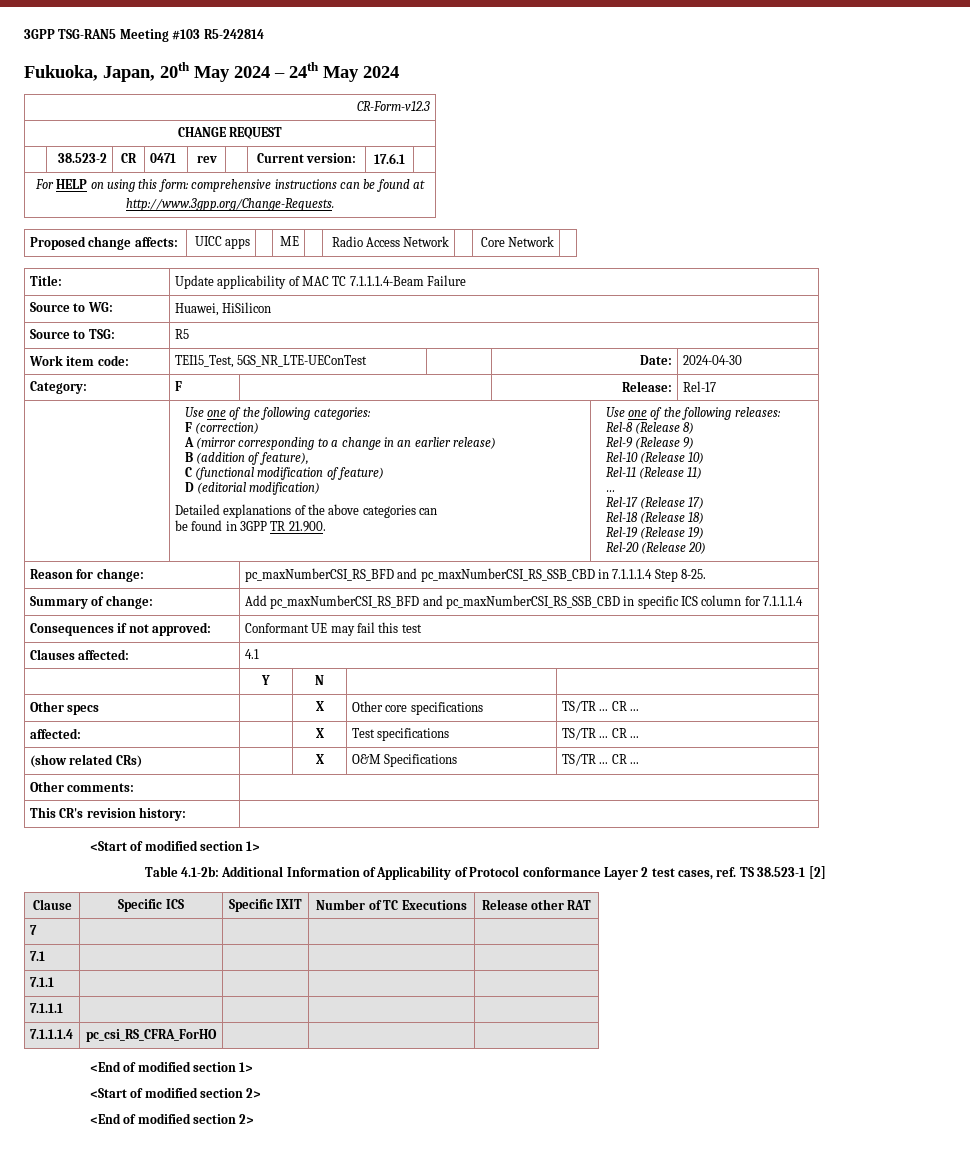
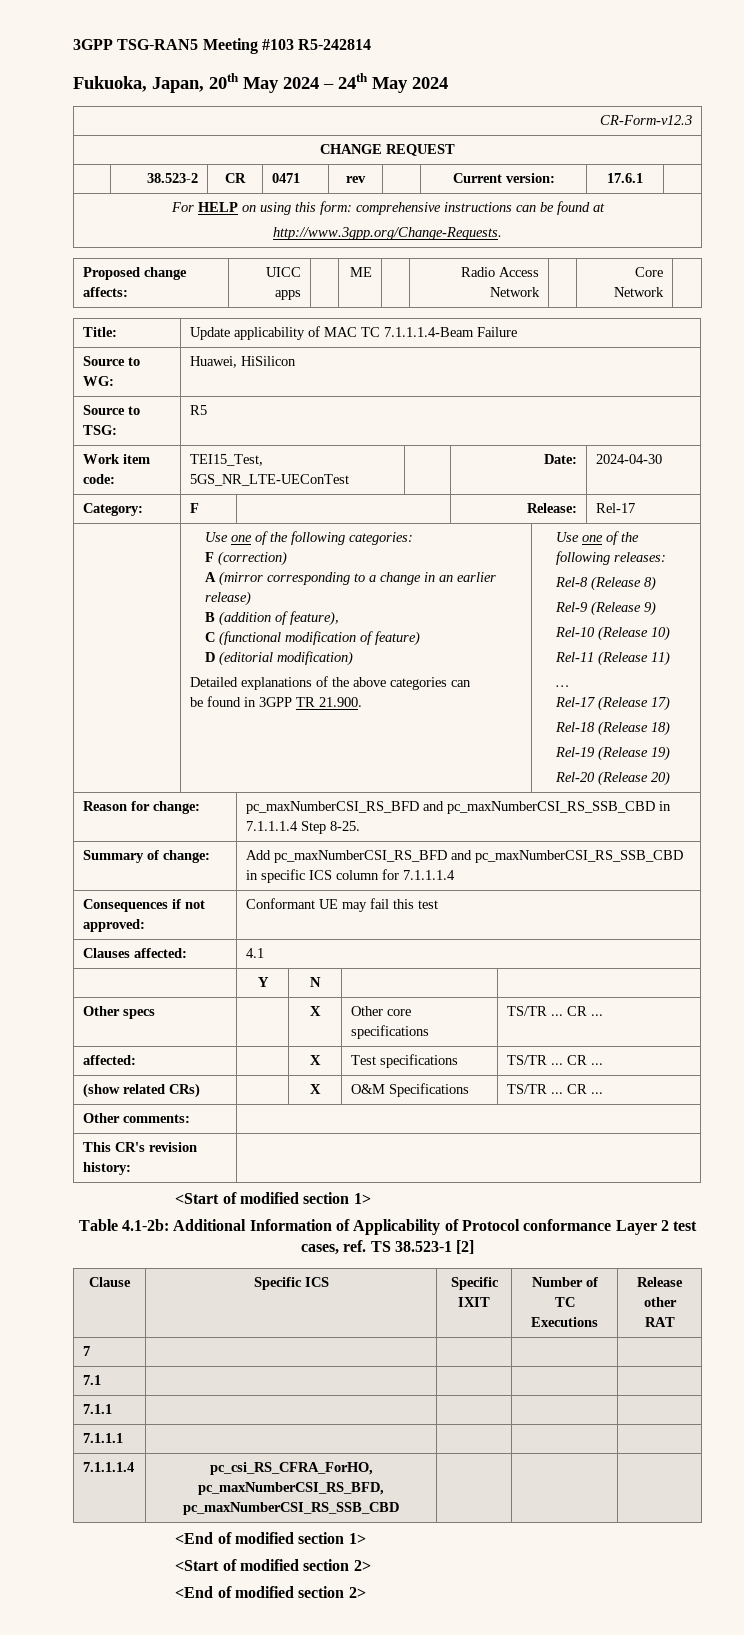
- 7.1.1.1.4 | pc_csi_RS_CFRA_ForHO | | |
+ 7.1.1.1.4 | pc_csi_RS_CFRA_ForHO, pc_maxNumberCSI_RS_BFD, pc_maxNumberCSI_RS_SSB_CBD | | |

